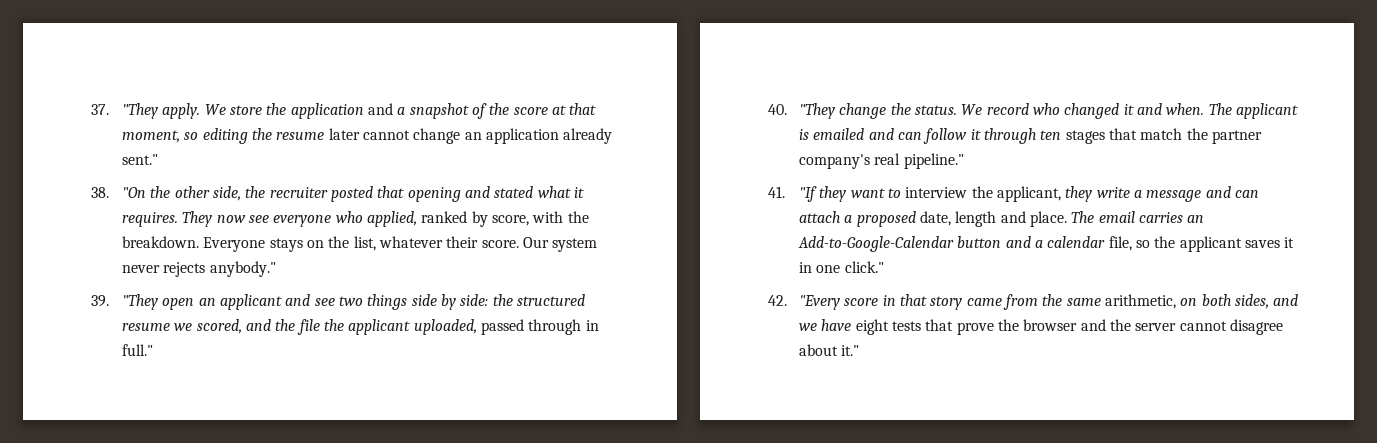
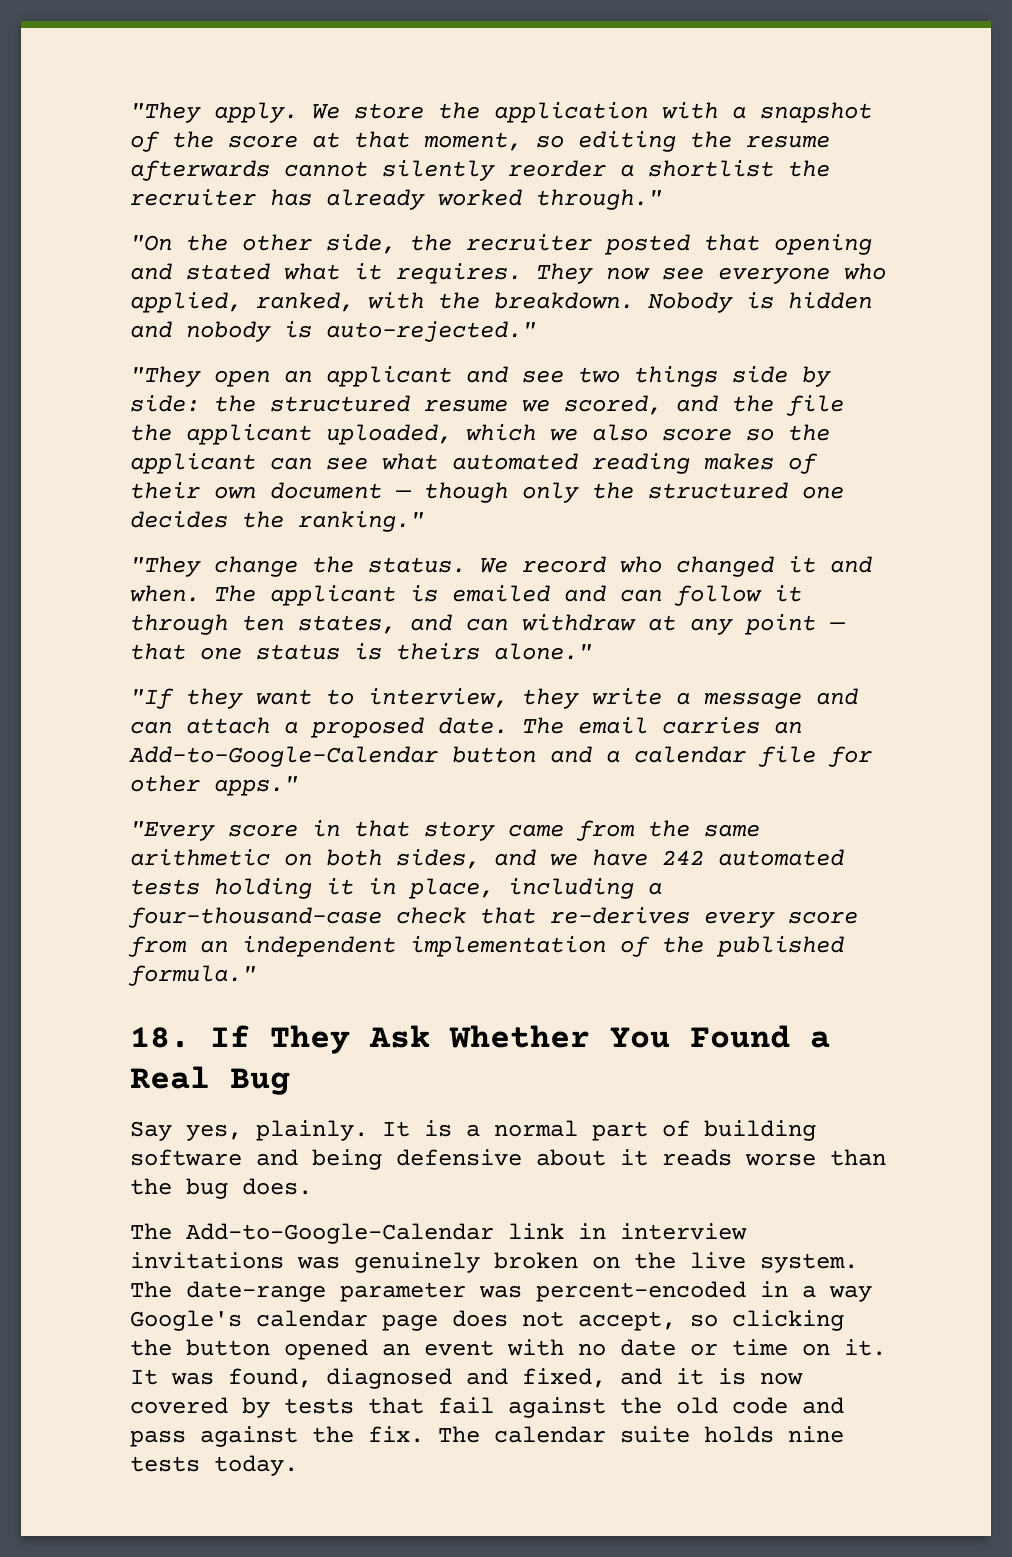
- 37. "They apply.
+ "They apply.
- We store the application and a snapshot of the score at that moment, so editing the resume later cannot change an application already sent."
- 38. "On the other side, the recruiter posted that opening and stated what it requires.
+ We store the application with a snapshot of the score at that moment, so editing the resume afterwards cannot silently reorder a shortlist the recruiter has already worked through."
+ "On the other side, the recruiter posted that opening and stated what it requires.
- They now see everyone who applied, ranked by score, with the breakdown. Everyone stays on the list, whatever their score. Our system never rejects anybody."
- 39. "They open an applicant and see two things side by side: the structured resume we scored, and the file the applicant uploaded, passed through in full."
- 40. "They change the status.
+ They now see everyone who applied, ranked, with the breakdown. Nobody is hidden and nobody is auto-rejected."
+ "They open an applicant and see two things side by side: the structured resume we scored, and the file the applicant uploaded, which we also score so the applicant can see what automated reading makes of their own document — though only the structured one decides the ranking."
+ "They change the status.
- The applicant is emailed and can follow it through ten stages that match the partner company's real pipeline."
- 41. "If they want to interview the applicant, they write a message and can attach a proposed date, length and place.
+ The applicant is emailed and can follow it through ten states, and can withdraw at any point — that one status is theirs alone."
+ "If they want to interview, they write a message and can attach a proposed date.
- The email carries an Add-to-Google-Calendar button and a calendar file, so the applicant saves it in one click."
- 42. "Every score in that story came from the same arithmetic, on both sides, and we have eight tests that prove the browser and the server cannot disagree about it."
+ The email carries an Add-to-Google-Calendar button and a calendar file for other apps."
+ "Every score in that story came from the same arithmetic on both sides, and we have 242 automated tests holding it in place, including a four-thousand-case check that re-derives every score from an independent implementation of the published formula."
+ 18. If They Ask Whether You Found a Real Bug
+ Say yes, plainly. It is a normal part of building software and being defensive about it reads worse than the bug does.
+ The Add-to-Google-Calendar link in interview invitations was genuinely broken on the live system. The date-range parameter was percent-encoded in a way Google's calendar page does not accept, so clicking the button opened an event with no date or time on it. It was found, diagnosed and fixed, and it is now covered by tests that fail against the old code and pass against the fix. The calendar suite holds nine tests today.

